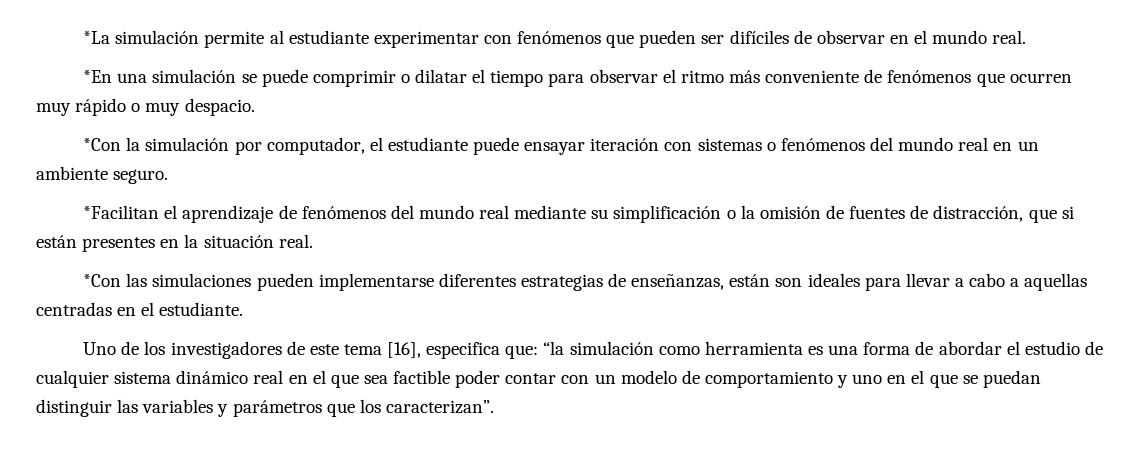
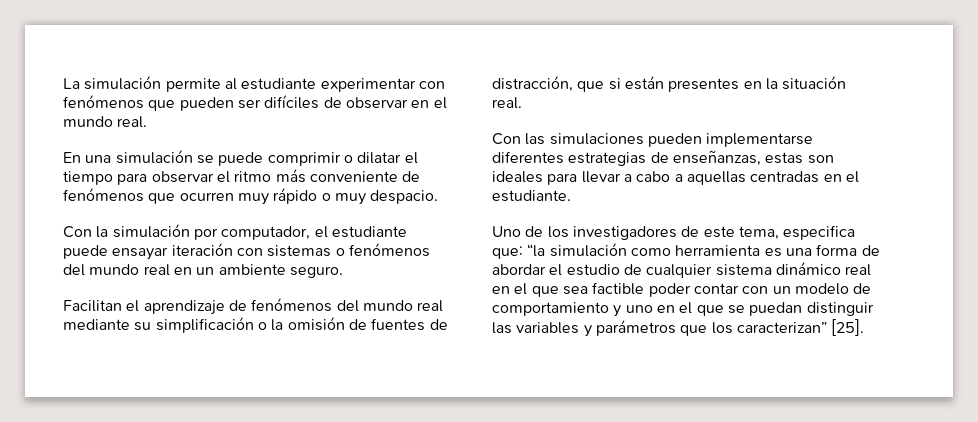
- *La simulación permite al estudiante experimentar con fenómenos que pueden ser difíciles de observar en el mundo real.
+ La simulación permite al estudiante experimentar con fenómenos que pueden ser difíciles de observar en el mundo real.
- *En una simulación se puede comprimir o dilatar el tiempo para observar el ritmo más conveniente de fenómenos que ocurren muy rápido o muy despacio.
+ En una simulación se puede comprimir o dilatar el tiempo para observar el ritmo más conveniente de fenómenos que ocurren muy rápido o muy despacio.
- *Con la simulación por computador, el estudiante puede ensayar iteración con sistemas o fenómenos del mundo real en un ambiente seguro.
+ Con la simulación por computador, el estudiante puede ensayar iteración con sistemas o fenómenos del mundo real en un ambiente seguro.
- *Facilitan el aprendizaje de fenómenos del mundo real mediante su simplificación o la omisión de fuentes de distracción, que si están presentes en la situación real.
+ Facilitan el aprendizaje de fenómenos del mundo real mediante su simplificación o la omisión de fuentes de distracción, que si están presentes en la situación real.
- *Con las simulaciones pueden implementarse diferentes estrategias de enseñanzas, están son ideales para llevar a cabo a aquellas centradas en el estudiante.
+ Con las simulaciones pueden implementarse diferentes estrategias de enseñanzas, estas son ideales para llevar a cabo a aquellas centradas en el estudiante.
- Uno de los investigadores de este tema [16], especifica que: “la simulación como herramienta es una forma de abordar el estudio de cualquier sistema dinámico real en el que sea factible poder contar con un modelo de comportamiento y uno en el que se puedan distinguir las variables y parámetros que los caracterizan”.
+ Uno de los investigadores de este tema, especifica que: “la simulación como herramienta es una forma de abordar el estudio de cualquier sistema dinámico real en el que sea factible poder contar con un modelo de comportamiento y uno en el que se puedan distinguir las variables y parámetros que los caracterizan” [25].

